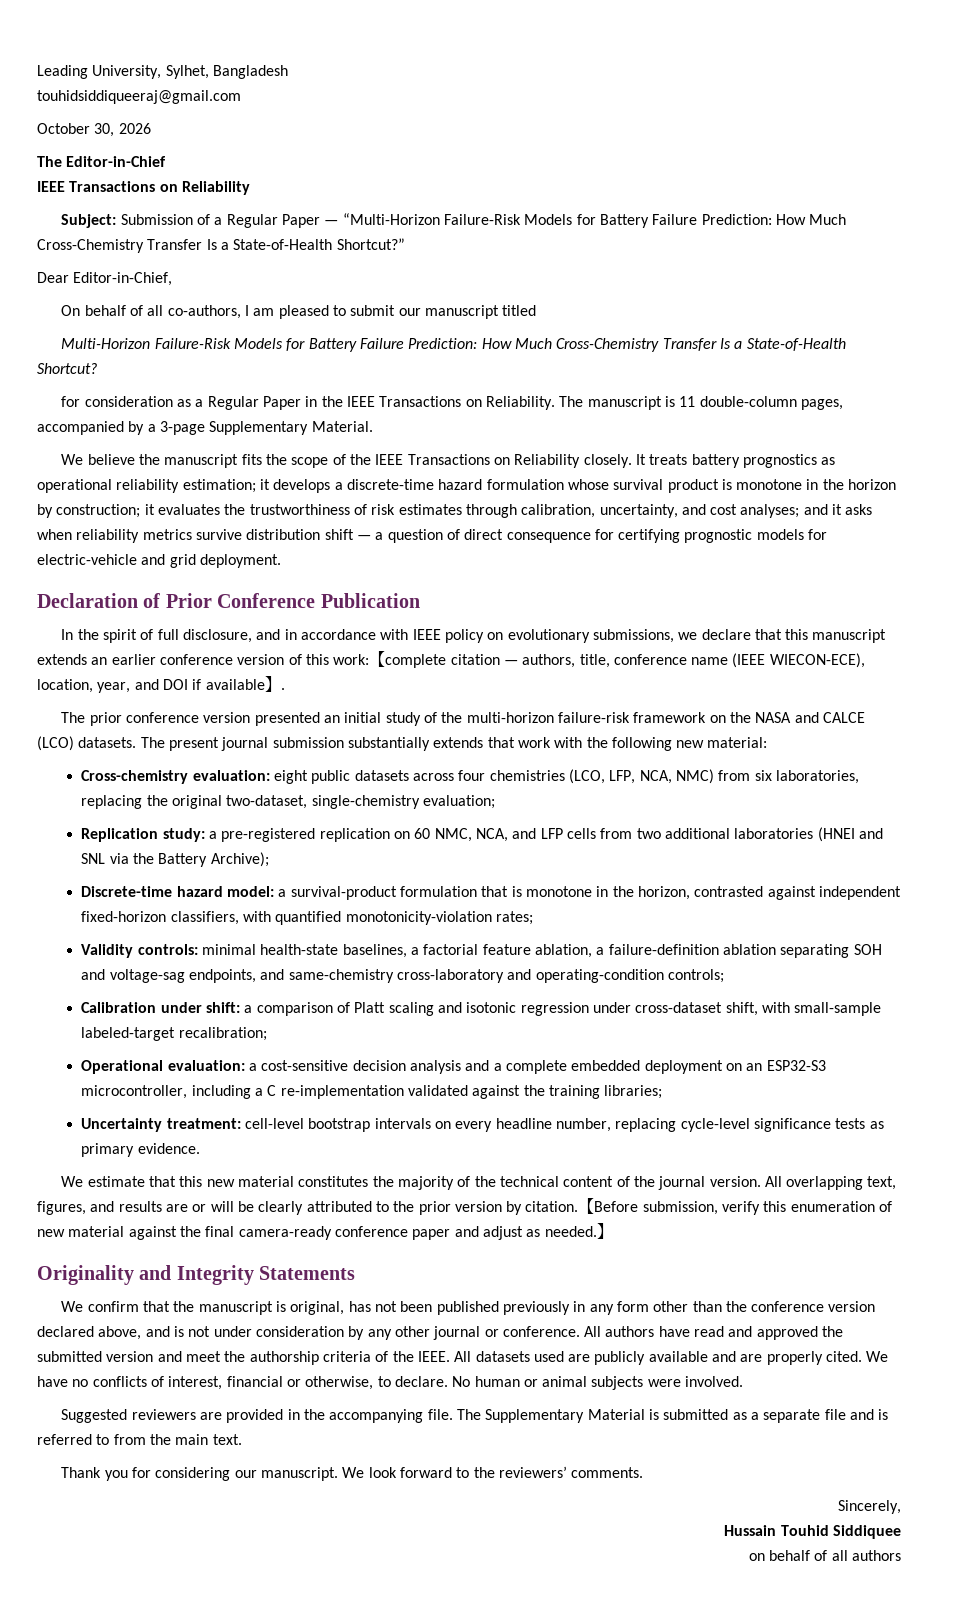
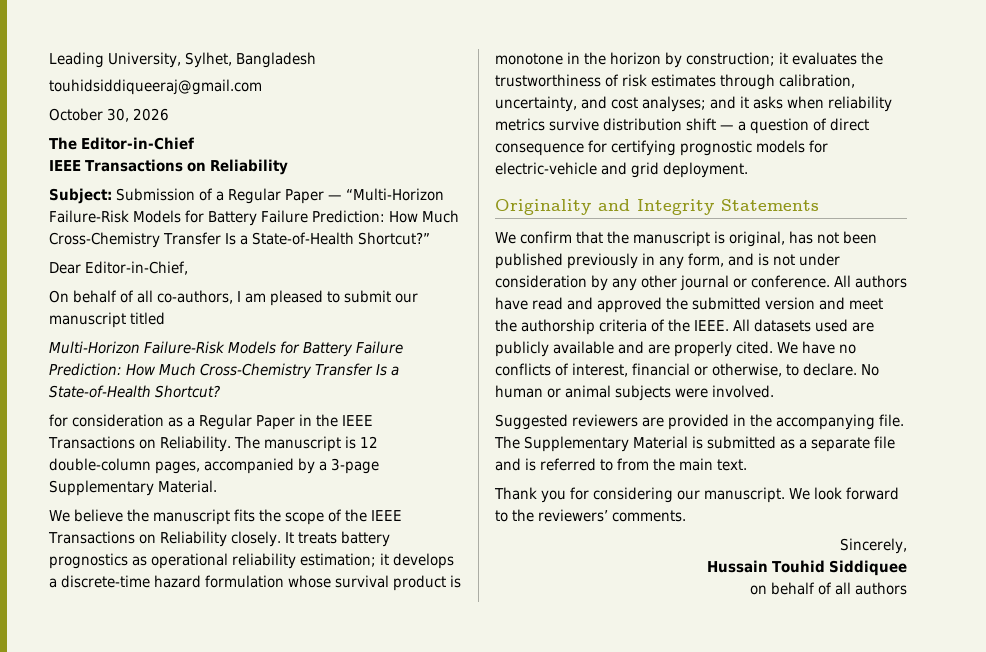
- The manuscript is 11 double-column pages, accompanied by a 3-page Supplementary Material.
+ The manuscript is 12 double-column pages, accompanied by a 3-page Supplementary Material.
- Declaration of Prior Conference Publication
- In the spirit of full disclosure, and in accordance with IEEE policy on evolutionary submissions, we declare that this manuscript extends an earlier conference version of this work:【complete citation — authors, title, conference name (IEEE WIECON-ECE), location, year, and DOI if available】.
- The prior conference version presented an initial study of the multi-horizon failure-risk framework on the NASA and CALCE (LCO) datasets. The present journal submission substantially extends that work with the following new material:
- Cross-chemistry evaluation: eight public datasets across four chemistries (LCO, LFP, NCA, NMC) from six laboratories, replacing the original two-dataset, single-chemistry evaluation;
- Replication study: a pre-registered replication on 60 NMC, NCA, and LFP cells from two additional laboratories (HNEI and SNL via the Battery Archive);
- Discrete-time hazard model: a survival-product formulation that is monotone in the horizon, contrasted against independent fixed-horizon classifiers, with quantified monotonicity-violation rates;
- Validity controls: minimal health-state baselines, a factorial feature ablation, a failure-definition ablation separating SOH and voltage-sag endpoints, and same-chemistry cross-laboratory and operating-condition controls;
- Calibration under shift: a comparison of Platt scaling and isotonic regression under cross-dataset shift, with small-sample labeled-target recalibration;
- Operational evaluation: a cost-sensitive decision analysis and a complete embedded deployment on an ESP32-S3 microcontroller, including a C re-implementation validated against the training libraries;
- Uncertainty treatment: cell-level bootstrap intervals on every headline number, replacing cycle-level significance tests as primary evidence.
- We estimate that this new material constitutes the majority of the technical content of the journal version. All overlapping text, figures, and results are or will be clearly attributed to the prior version by citation.【Before submission, verify this enumeration of new material against the final camera-ready conference paper and adjust as needed.】
- We confirm that the manuscript is original, has not been published previously in any form other than the conference version declared above, and is not under consideration by any other journal or conference.
+ We confirm that the manuscript is original, has not been published previously in any form, and is not under consideration by any other journal or conference.

